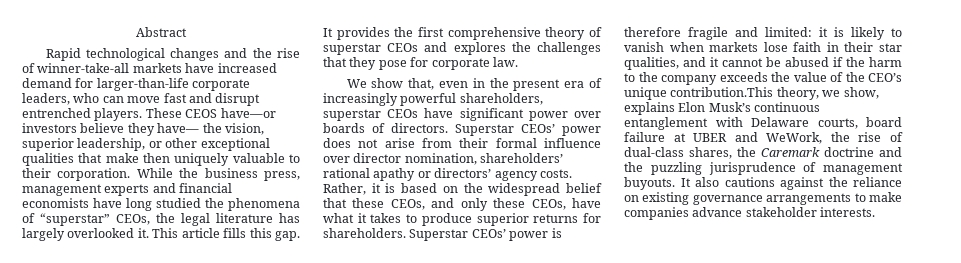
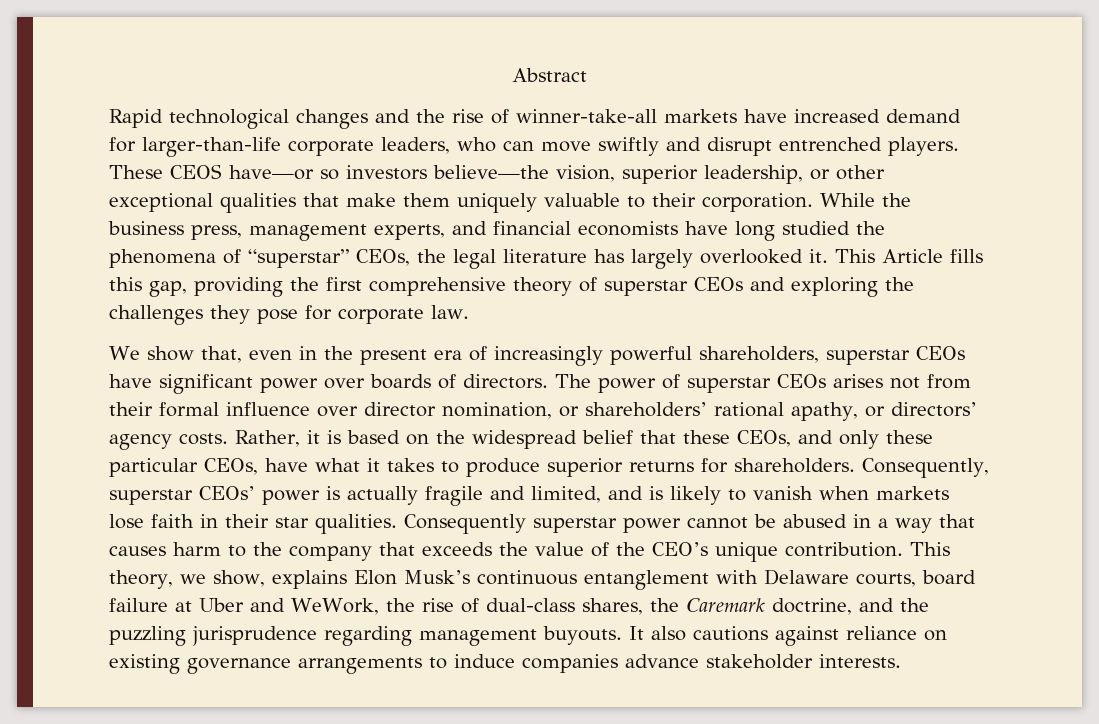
- Rapid technological changes and the rise of winner-take-all markets have increased demand for larger-than-life corporate leaders, who can move fast and disrupt entrenched players.
+ Rapid technological changes and the rise of winner-take-all markets have increased demand for larger-than-life corporate leaders, who can move swiftly and disrupt entrenched players.
- These CEOS have—or investors believe they have— the vision, superior leadership, or other exceptional qualities that make then uniquely valuable to their corporation.
+ These CEOS have—or so investors believe—the vision, superior leadership, or other exceptional qualities that make them uniquely valuable to their corporation.
- While the business press, management experts and financial economists have long studied the phenomena of “superstar” CEOs, the legal literature has largely overlooked it.
+ While the business press, management experts, and financial economists have long studied the phenomena of “superstar” CEOs, the legal literature has largely overlooked it.
- This article fills this gap. It provides the first comprehensive theory of superstar CEOs and explores the challenges that they pose for corporate law.
+ This Article fills this gap, providing the first comprehensive theory of superstar CEOs and exploring the challenges they pose for corporate law.
- Superstar CEOs’ power does not arise from their formal influence over director nomination, shareholders’ rational apathy or directors’ agency costs.
+ The power of superstar CEOs arises not from their formal influence over director nomination, or shareholders’ rational apathy, or directors’ agency costs.
- Rather, it is based on the widespread belief that these CEOs, and only these CEOs, have what it takes to produce superior returns for shareholders.
+ Rather, it is based on the widespread belief that these CEOs, and only these particular CEOs, have what it takes to produce superior returns for shareholders.
- Superstar CEOs’ power is therefore fragile and limited: it is likely to vanish when markets lose faith in their star qualities, and it cannot be abused if the harm to the company exceeds the value of the CEO’s unique contribution.This theory, we show, explains Elon Musk’s continuous entanglement with Delaware courts, board failure at UBER and WeWork, the rise of dual-class shares, the Caremark doctrine and the puzzling jurisprudence of management buyouts.
+ Consequently, superstar CEOs’ power is actually fragile and limited, and is likely to vanish when markets lose faith in their star qualities. Consequently superstar power cannot be abused in a way that causes harm to the company that exceeds the value of the CEO’s unique contribution. This theory, we show, explains Elon Musk’s continuous entanglement with Delaware courts, board failure at Uber and WeWork, the rise of dual-class shares, the Caremark doctrine, and the puzzling jurisprudence regarding management buyouts.
- It also cautions against the reliance on existing governance arrangements to make companies advance stakeholder interests.
+ It also cautions against reliance on existing governance arrangements to induce companies advance stakeholder interests.

